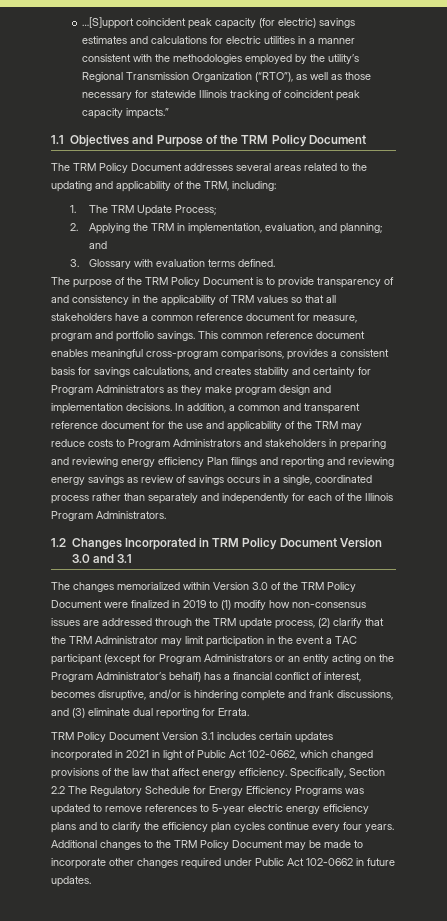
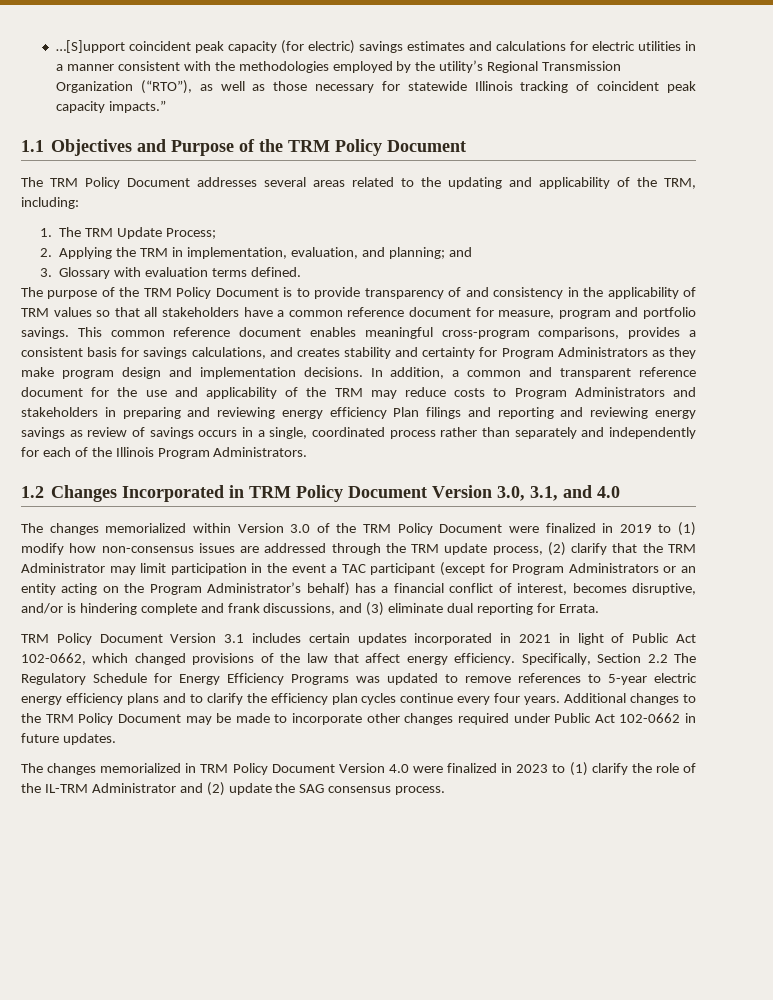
- 1.2 Changes Incorporated in TRM Policy Document Version 3.0 and 3.1
+ 1.2 Changes Incorporated in TRM Policy Document Version 3.0, 3.1, and 4.0
+ The changes memorialized in TRM Policy Document Version 4.0 were finalized in 2023 to (1) clarify the role of the IL-TRM Administrator and (2) update the SAG consensus process.

